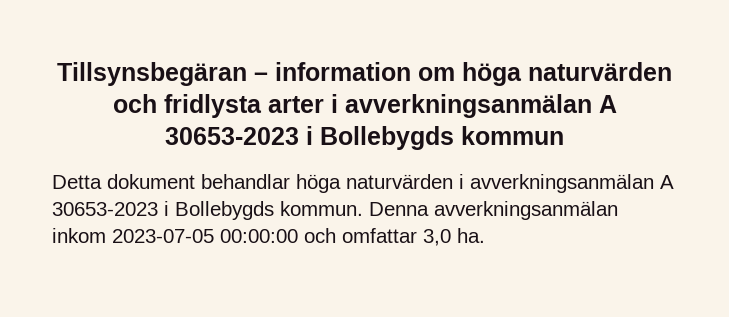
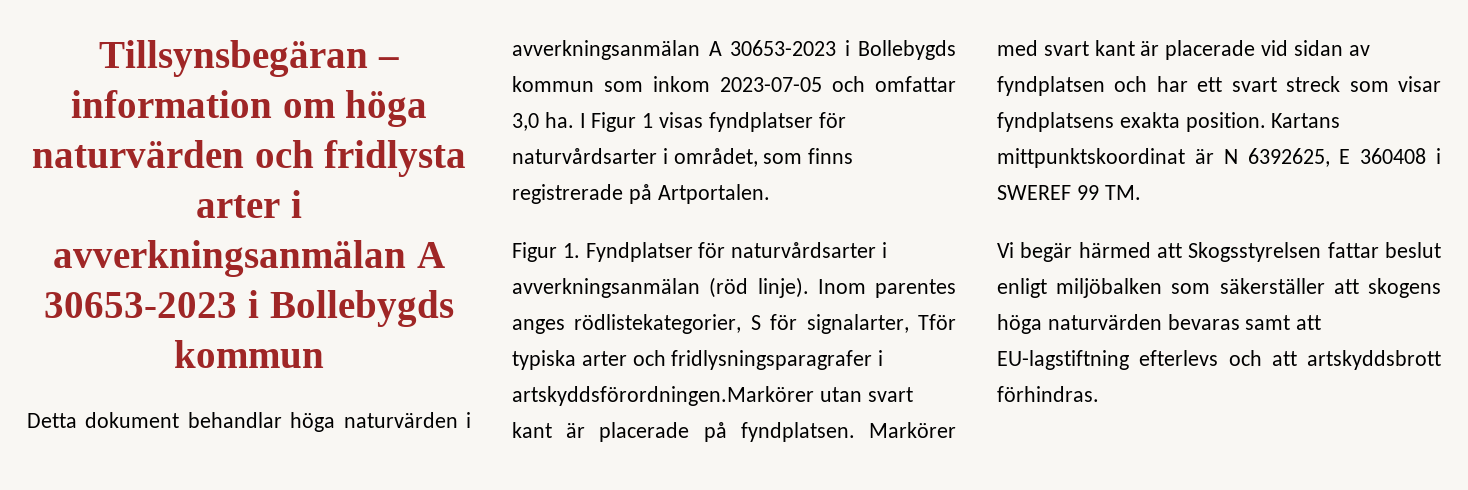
- Detta dokument behandlar höga naturvärden i avverkningsanmälan A 30653-2023 i Bollebygds kommun. Denna avverkningsanmälan inkom 2023-07-05 00:00:00 och omfattar 3,0 ha.
+ Detta dokument behandlar höga naturvärden i avverkningsanmälan A 30653-2023 i Bollebygds kommun som inkom 2023-07-05 och omfattar 3,0 ha.
+ I Figur 1 visas fyndplatser för naturvårdsarter i området, som finns registrerade på Artportalen.
+ Figur 1. Fyndplatser för naturvårdsarter i avverkningsanmälan (röd linje). Inom parentes anges rödlistekategorier, S för signalarter, Tför typiska arter och fridlysningsparagrafer i artskyddsförordningen.Markörer utan svart kant är placerade på fyndplatsen. Markörer med svart kant är placerade vid sidan av fyndplatsen och har ett svart streck som visar fyndplatsens exakta position. Kartans mittpunktskoordinat är N 6392625, E 360408 i SWEREF 99 TM.
+ Vi begär härmed att Skogsstyrelsen fattar beslut enligt miljöbalken som säkerställer att skogens höga naturvärden bevaras samt att EU-lagstiftning efterlevs och att artskyddsbrott förhindras.

